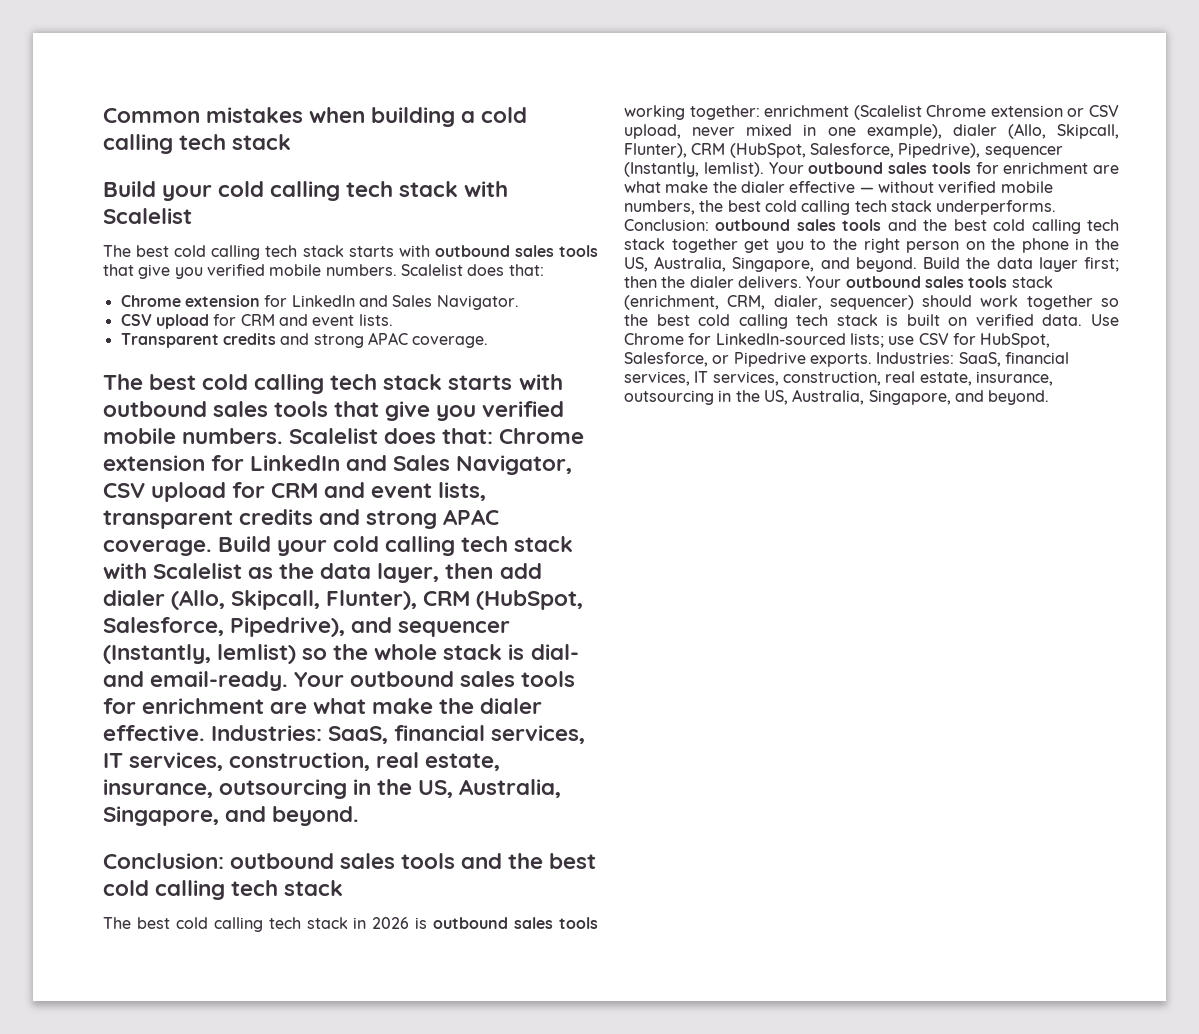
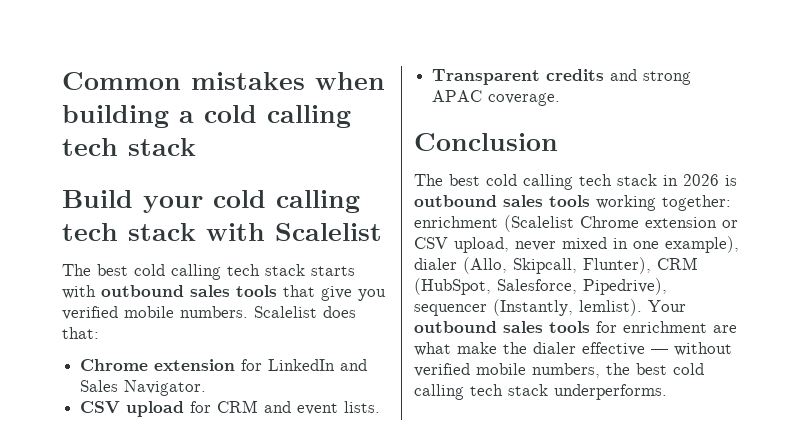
- The best cold calling tech stack starts with outbound sales tools that give you verified mobile numbers. Scalelist does that: Chrome extension for LinkedIn and Sales Navigator, CSV upload for CRM and event lists, transparent credits and strong APAC coverage. Build your cold calling tech stack with Scalelist as the data layer, then add dialer (Allo, Skipcall, Flunter), CRM (HubSpot, Salesforce, Pipedrive), and sequencer (Instantly, lemlist) so the whole stack is dial- and email-ready. Your outbound sales tools for enrichment are what make the dialer effective. Industries: SaaS, financial services, IT services, construction, real estate, insurance, outsourcing in the US, Australia, Singapore, and beyond.
- Conclusion: outbound sales tools and the best cold calling tech stack
+ Conclusion
- Conclusion: outbound sales tools and the best cold calling tech stack together get you to the right person on the phone in the US, Australia, Singapore, and beyond. Build the data layer first; then the dialer delivers. Your outbound sales tools stack (enrichment, CRM, dialer, sequencer) should work together so the best cold calling tech stack is built on verified data. Use Chrome for LinkedIn-sourced lists; use CSV for HubSpot, Salesforce, or Pipedrive exports. Industries: SaaS, financial services, IT services, construction, real estate, insurance, outsourcing in the US, Australia, Singapore, and beyond.

